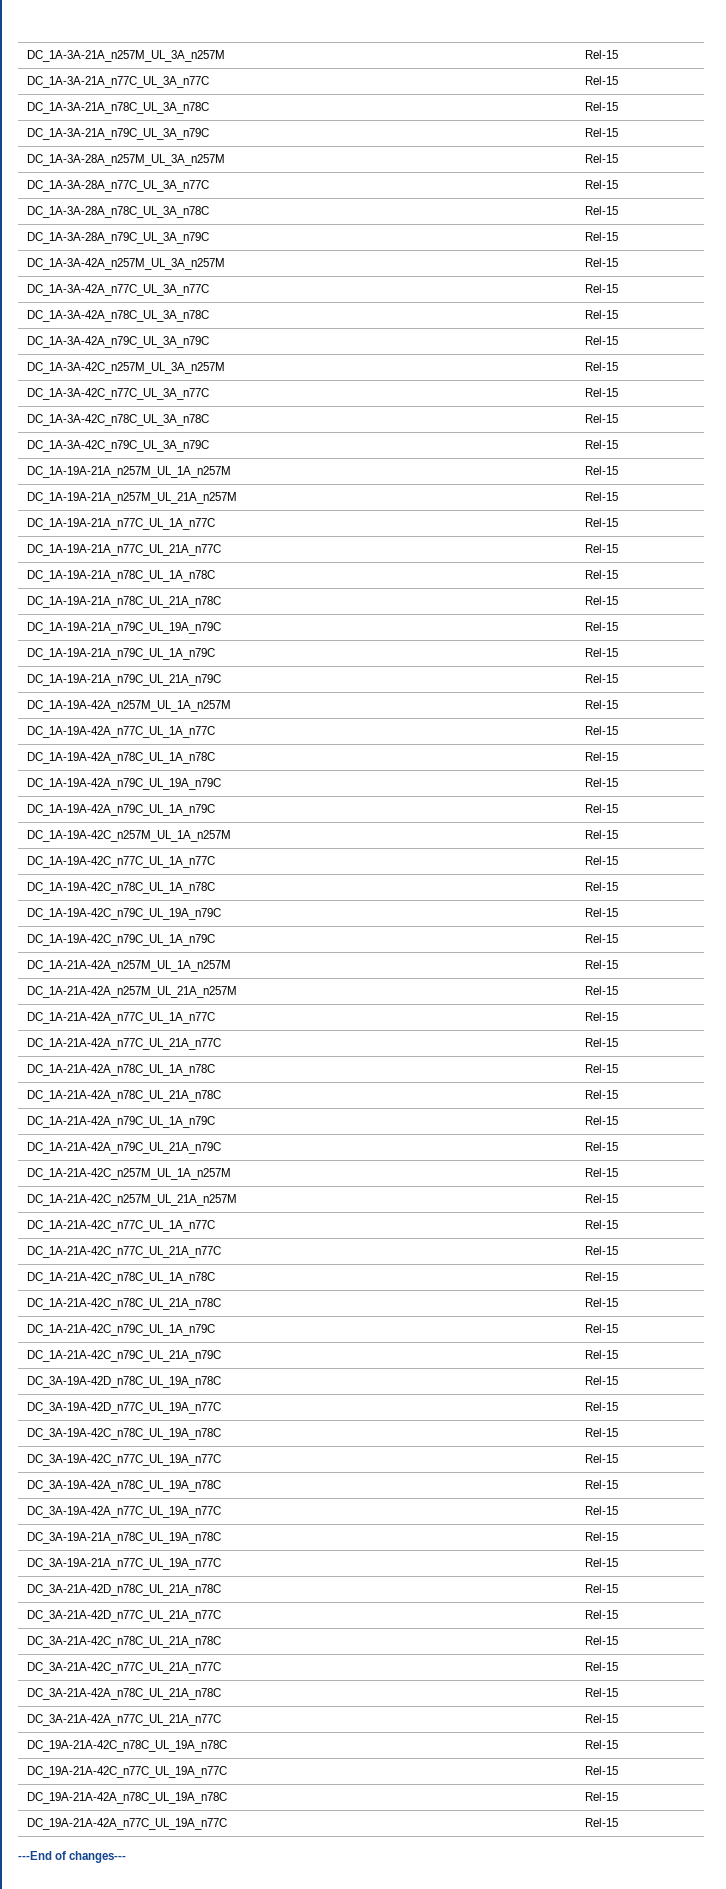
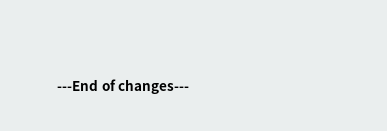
- DC_1A-3A-21A_n257M_UL_3A_n257M | Rel-15
- DC_1A-3A-21A_n77C_UL_3A_n77C | Rel-15
- DC_1A-3A-21A_n78C_UL_3A_n78C | Rel-15
- DC_1A-3A-21A_n79C_UL_3A_n79C | Rel-15
- DC_1A-3A-28A_n257M_UL_3A_n257M | Rel-15
- DC_1A-3A-28A_n77C_UL_3A_n77C | Rel-15
- DC_1A-3A-28A_n78C_UL_3A_n78C | Rel-15
- DC_1A-3A-28A_n79C_UL_3A_n79C | Rel-15
- DC_1A-3A-42A_n257M_UL_3A_n257M | Rel-15
- DC_1A-3A-42A_n77C_UL_3A_n77C | Rel-15
- DC_1A-3A-42A_n78C_UL_3A_n78C | Rel-15
- DC_1A-3A-42A_n79C_UL_3A_n79C | Rel-15
- DC_1A-3A-42C_n257M_UL_3A_n257M | Rel-15
- DC_1A-3A-42C_n77C_UL_3A_n77C | Rel-15
- DC_1A-3A-42C_n78C_UL_3A_n78C | Rel-15
- DC_1A-3A-42C_n79C_UL_3A_n79C | Rel-15
- DC_1A-19A-21A_n257M_UL_1A_n257M | Rel-15
- DC_1A-19A-21A_n257M_UL_21A_n257M | Rel-15
- DC_1A-19A-21A_n77C_UL_1A_n77C | Rel-15
- DC_1A-19A-21A_n77C_UL_21A_n77C | Rel-15
- DC_1A-19A-21A_n78C_UL_1A_n78C | Rel-15
- DC_1A-19A-21A_n78C_UL_21A_n78C | Rel-15
- DC_1A-19A-21A_n79C_UL_19A_n79C | Rel-15
- DC_1A-19A-21A_n79C_UL_1A_n79C | Rel-15
- DC_1A-19A-21A_n79C_UL_21A_n79C | Rel-15
- DC_1A-19A-42A_n257M_UL_1A_n257M | Rel-15
- DC_1A-19A-42A_n77C_UL_1A_n77C | Rel-15
- DC_1A-19A-42A_n78C_UL_1A_n78C | Rel-15
- DC_1A-19A-42A_n79C_UL_19A_n79C | Rel-15
- DC_1A-19A-42A_n79C_UL_1A_n79C | Rel-15
- DC_1A-19A-42C_n257M_UL_1A_n257M | Rel-15
- DC_1A-19A-42C_n77C_UL_1A_n77C | Rel-15
- DC_1A-19A-42C_n78C_UL_1A_n78C | Rel-15
- DC_1A-19A-42C_n79C_UL_19A_n79C | Rel-15
- DC_1A-19A-42C_n79C_UL_1A_n79C | Rel-15
- DC_1A-21A-42A_n257M_UL_1A_n257M | Rel-15
- DC_1A-21A-42A_n257M_UL_21A_n257M | Rel-15
- DC_1A-21A-42A_n77C_UL_1A_n77C | Rel-15
- DC_1A-21A-42A_n77C_UL_21A_n77C | Rel-15
- DC_1A-21A-42A_n78C_UL_1A_n78C | Rel-15
- DC_1A-21A-42A_n78C_UL_21A_n78C | Rel-15
- DC_1A-21A-42A_n79C_UL_1A_n79C | Rel-15
- DC_1A-21A-42A_n79C_UL_21A_n79C | Rel-15
- DC_1A-21A-42C_n257M_UL_1A_n257M | Rel-15
- DC_1A-21A-42C_n257M_UL_21A_n257M | Rel-15
- DC_1A-21A-42C_n77C_UL_1A_n77C | Rel-15
- DC_1A-21A-42C_n77C_UL_21A_n77C | Rel-15
- DC_1A-21A-42C_n78C_UL_1A_n78C | Rel-15
- DC_1A-21A-42C_n78C_UL_21A_n78C | Rel-15
- DC_1A-21A-42C_n79C_UL_1A_n79C | Rel-15
- DC_1A-21A-42C_n79C_UL_21A_n79C | Rel-15
- DC_3A-19A-42D_n78C_UL_19A_n78C | Rel-15
- DC_3A-19A-42D_n77C_UL_19A_n77C | Rel-15
- DC_3A-19A-42C_n78C_UL_19A_n78C | Rel-15
- DC_3A-19A-42C_n77C_UL_19A_n77C | Rel-15
- DC_3A-19A-42A_n78C_UL_19A_n78C | Rel-15
- DC_3A-19A-42A_n77C_UL_19A_n77C | Rel-15
- DC_3A-19A-21A_n78C_UL_19A_n78C | Rel-15
- DC_3A-19A-21A_n77C_UL_19A_n77C | Rel-15
- DC_3A-21A-42D_n78C_UL_21A_n78C | Rel-15
- DC_3A-21A-42D_n77C_UL_21A_n77C | Rel-15
- DC_3A-21A-42C_n78C_UL_21A_n78C | Rel-15
- DC_3A-21A-42C_n77C_UL_21A_n77C | Rel-15
- DC_3A-21A-42A_n78C_UL_21A_n78C | Rel-15
- DC_3A-21A-42A_n77C_UL_21A_n77C | Rel-15
- DC_19A-21A-42C_n78C_UL_19A_n78C | Rel-15
- DC_19A-21A-42C_n77C_UL_19A_n77C | Rel-15
- DC_19A-21A-42A_n78C_UL_19A_n78C | Rel-15
- DC_19A-21A-42A_n77C_UL_19A_n77C | Rel-15

